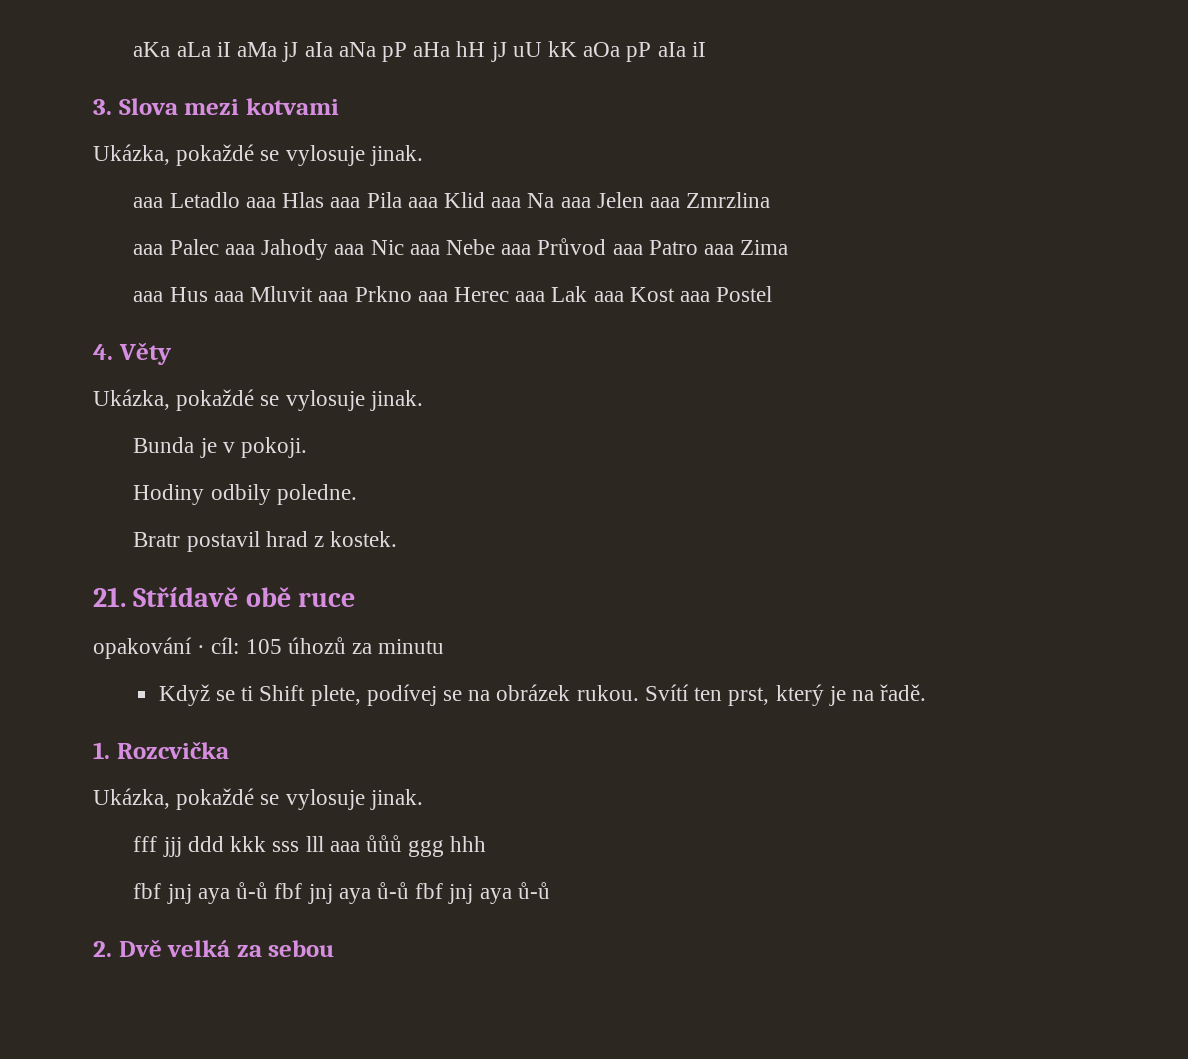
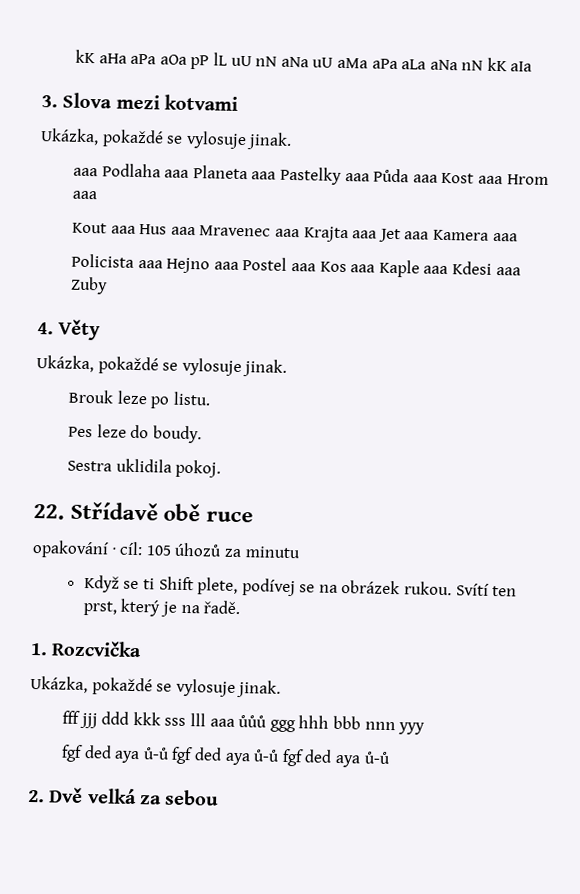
- aKa aLa iI aMa jJ aIa aNa pP aHa hH jJ uU kK aOa pP aIa iI
+ kK aHa aPa aOa pP lL uU nN aNa uU aMa aPa aLa aNa nN kK aIa
- aaa Letadlo aaa Hlas aaa Pila aaa Klid aaa Na aaa Jelen aaa Zmrzlina
- aaa Palec aaa Jahody aaa Nic aaa Nebe aaa Průvod aaa Patro aaa Zima
- aaa Hus aaa Mluvit aaa Prkno aaa Herec aaa Lak aaa Kost aaa Postel
+ aaa Podlaha aaa Planeta aaa Pastelky aaa Půda aaa Kost aaa Hrom aaa
+ Kout aaa Hus aaa Mravenec aaa Krajta aaa Jet aaa Kamera aaa
+ Policista aaa Hejno aaa Postel aaa Kos aaa Kaple aaa Kdesi aaa Zuby
- Bunda je v pokoji.
- Hodiny odbily poledne.
- Bratr postavil hrad z kostek.
- 21. Střídavě obě ruce
+ Brouk leze po listu.
+ Pes leze do boudy.
+ Sestra uklidila pokoj.
+ 22. Střídavě obě ruce
- fff jjj ddd kkk sss lll aaa ůůů ggg hhh
- fbf jnj aya ů-ů fbf jnj aya ů-ů fbf jnj aya ů-ů
+ fff jjj ddd kkk sss lll aaa ůůů ggg hhh bbb nnn yyy
+ fgf ded aya ů-ů fgf ded aya ů-ů fgf ded aya ů-ů

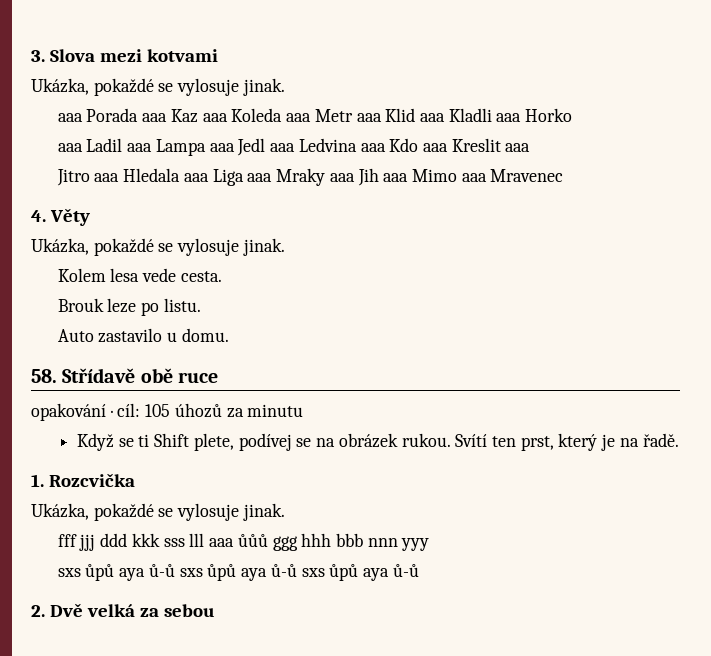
- kK aHa aPa aOa pP lL uU nN aNa uU aMa aPa aLa aNa nN kK aIa
- aaa Podlaha aaa Planeta aaa Pastelky aaa Půda aaa Kost aaa Hrom aaa
- Kout aaa Hus aaa Mravenec aaa Krajta aaa Jet aaa Kamera aaa
- Policista aaa Hejno aaa Postel aaa Kos aaa Kaple aaa Kdesi aaa Zuby
+ aaa Porada aaa Kaz aaa Koleda aaa Metr aaa Klid aaa Kladli aaa Horko
+ aaa Ladil aaa Lampa aaa Jedl aaa Ledvina aaa Kdo aaa Kreslit aaa
+ Jitro aaa Hledala aaa Liga aaa Mraky aaa Jih aaa Mimo aaa Mravenec
+ Kolem lesa vede cesta.
- Pes leze do boudy.
- Sestra uklidila pokoj.
- 22. Střídavě obě ruce
+ Auto zastavilo u domu.
+ 58. Střídavě obě ruce
- fgf ded aya ů-ů fgf ded aya ů-ů fgf ded aya ů-ů
+ sxs ůpů aya ů-ů sxs ůpů aya ů-ů sxs ůpů aya ů-ů

